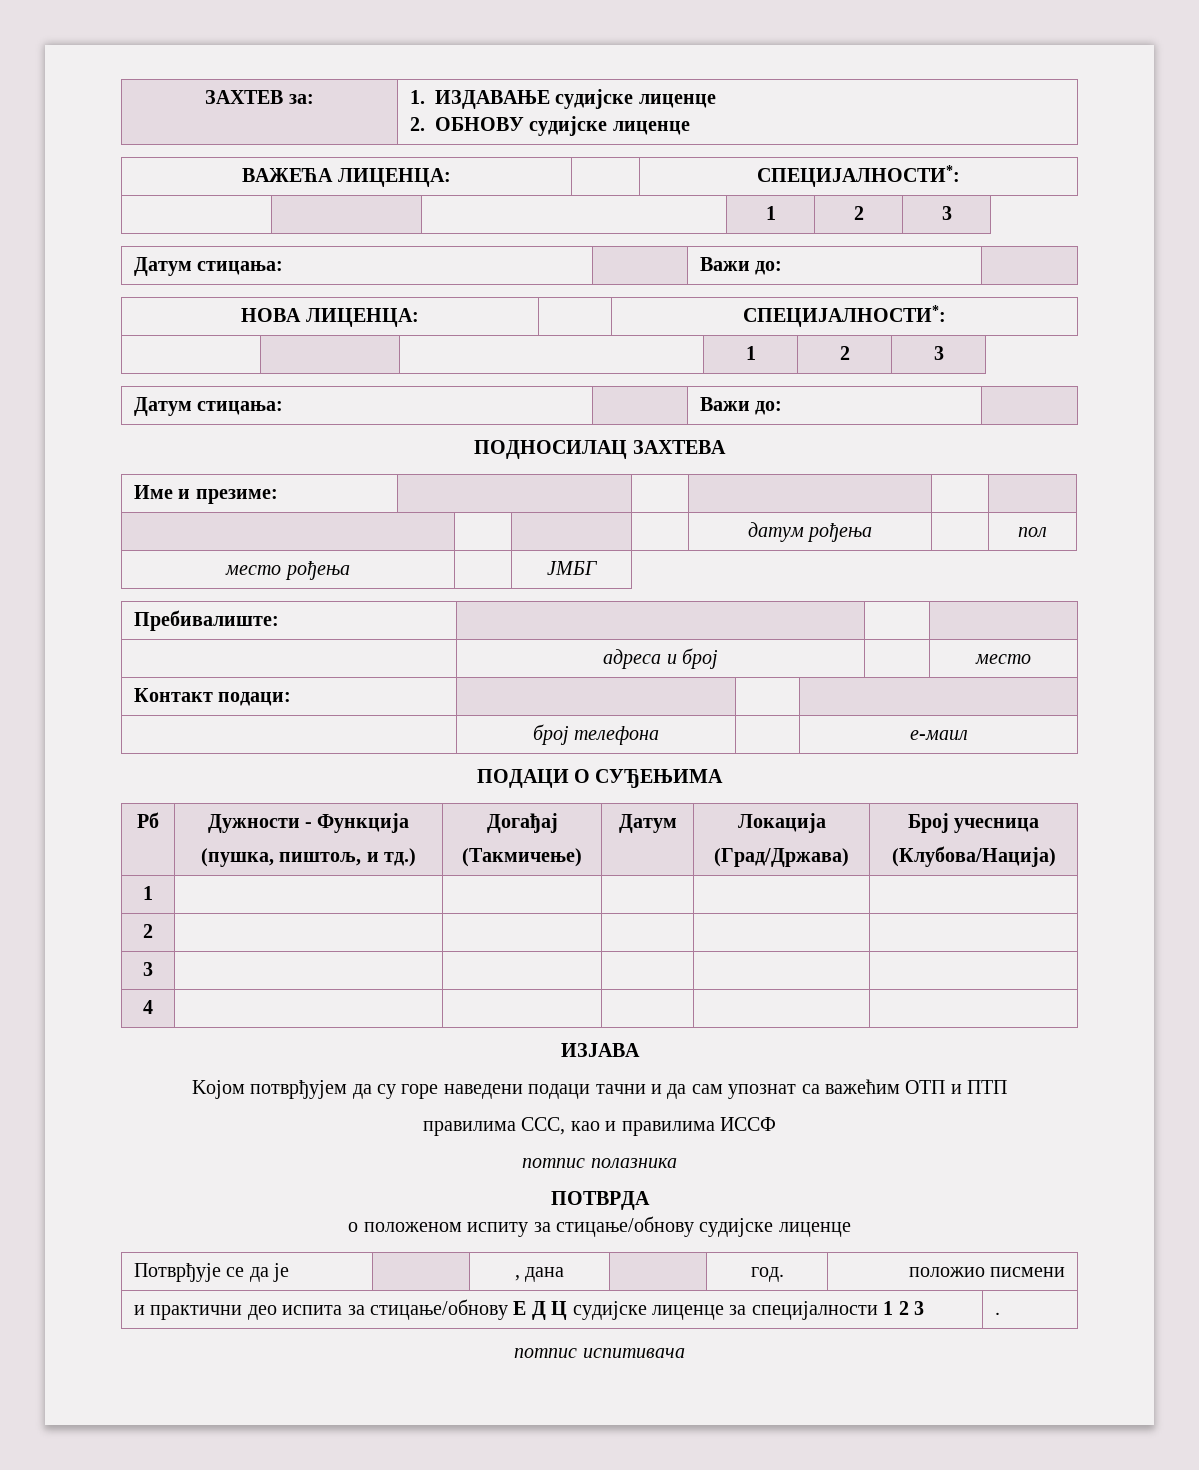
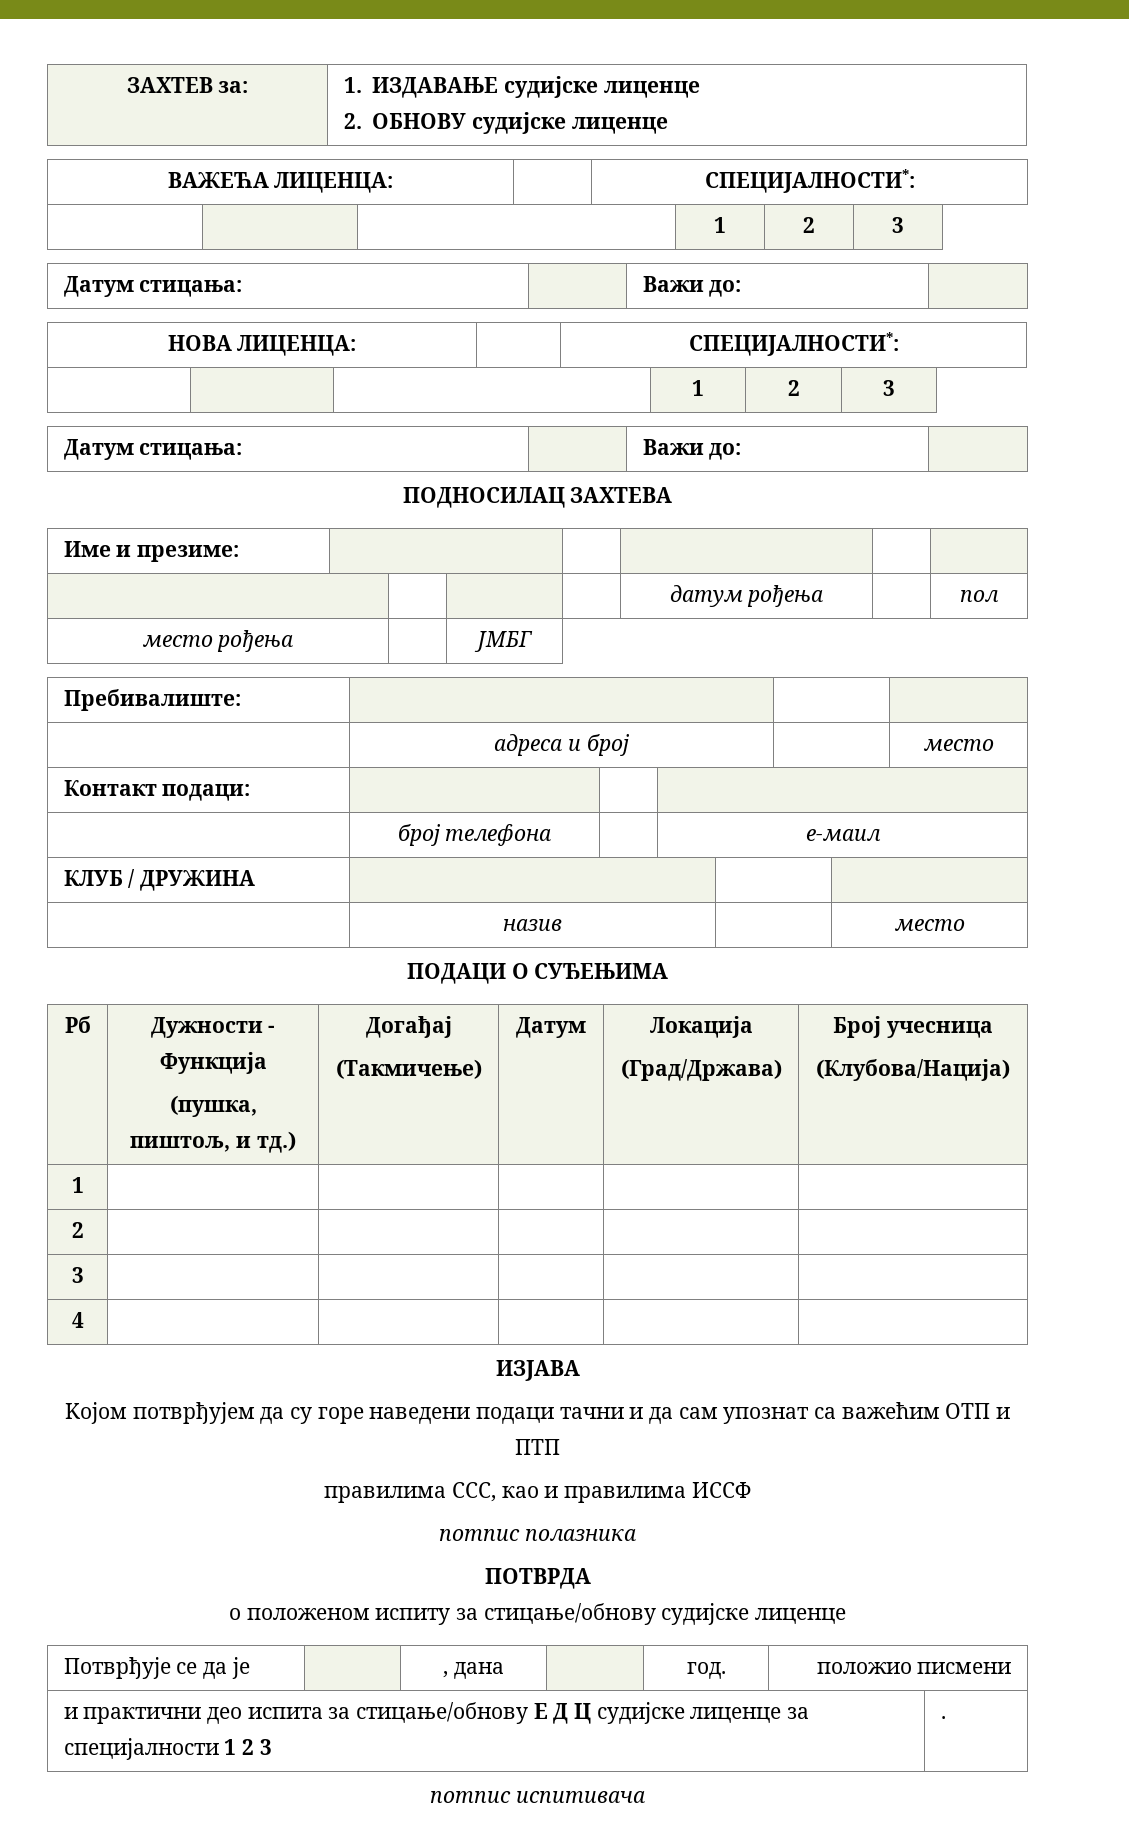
+ КЛУБ / ДРУЖИНА | | |
+ | назив | | место

